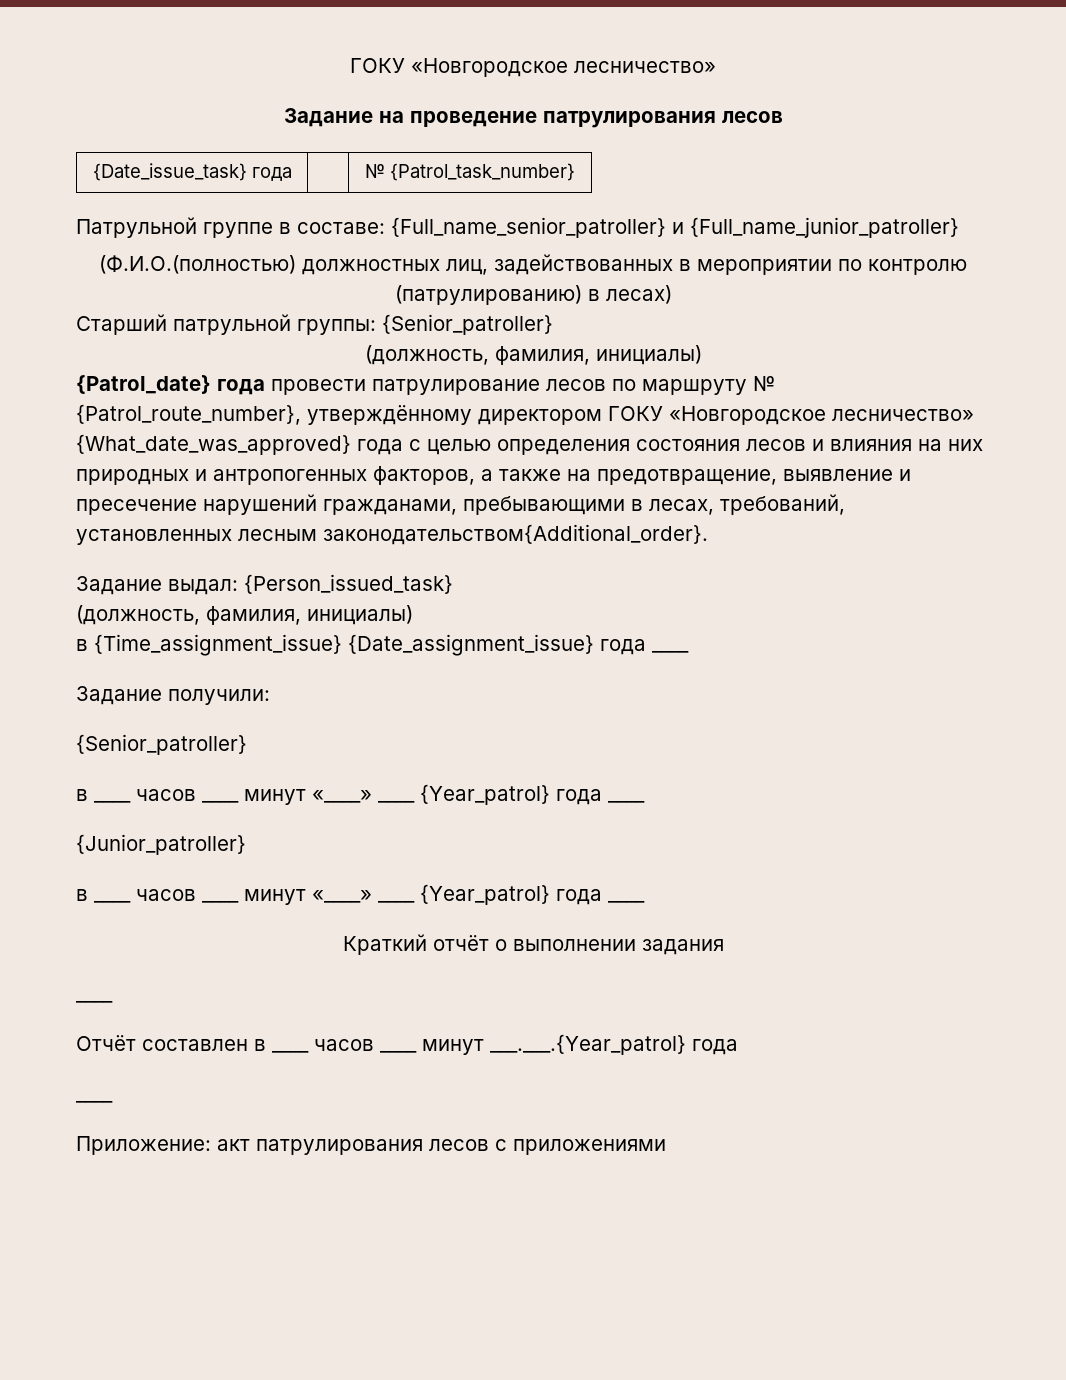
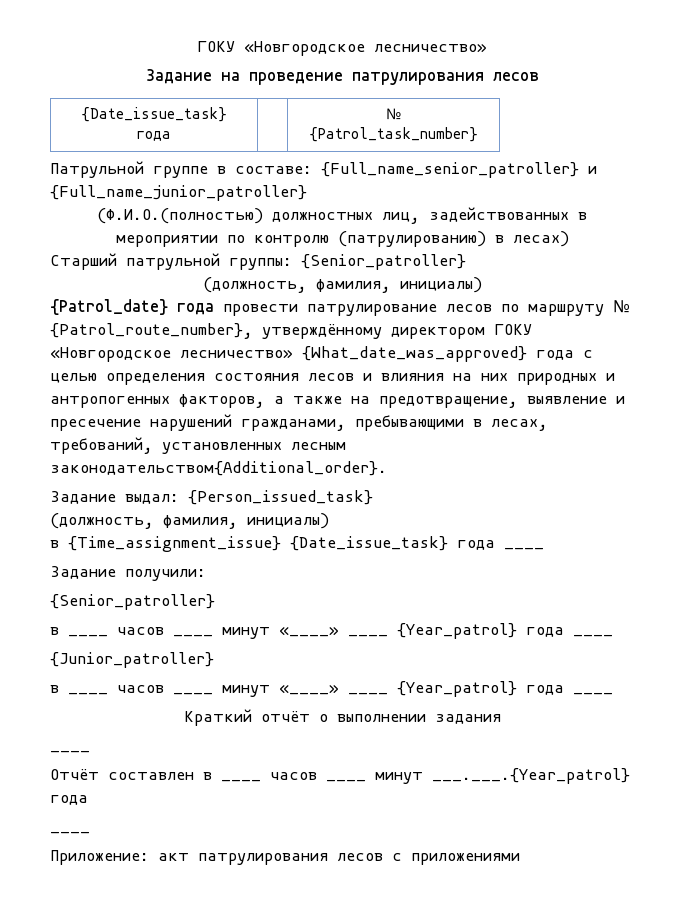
- в {Time_assignment_issue} {Date_assignment_issue} года ____
+ в {Time_assignment_issue} {Date_issue_task} года ____

